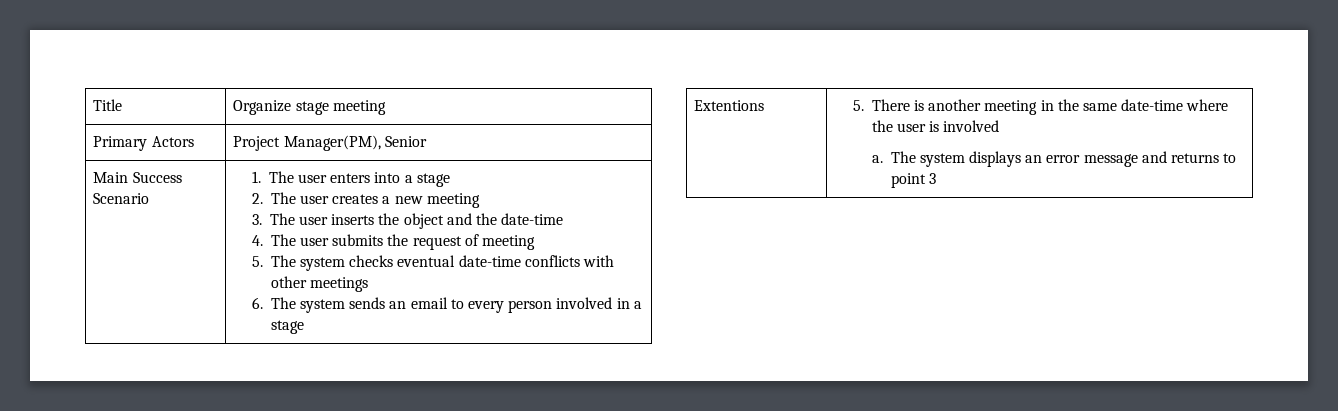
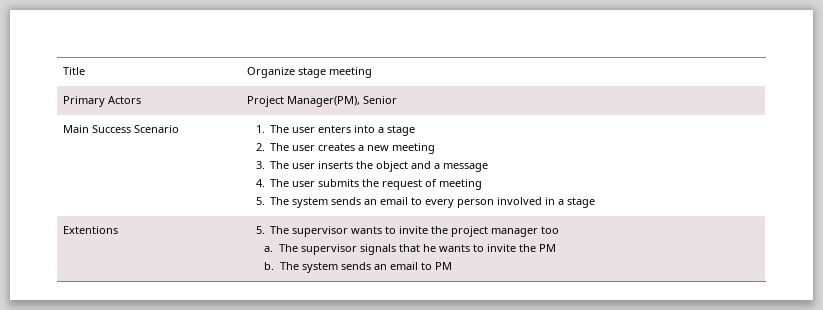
- 3. The user inserts the object and the date-time
+ 3. The user inserts the object and a message
- 5. The system checks eventual date-time conflicts with other meetings
- 6. The system sends an email to every person involved in a stage
+ 5. The system sends an email to every person involved in a stage
- Extentions | 5. There is another meeting in the same date-time where the user is involved
- a. The system displays an error message and returns to point 3
+ Extentions | 5. The supervisor wants to invite the project manager too
+ a. The supervisor signals that he wants to invite the PM
+ b. The system sends an email to PM

